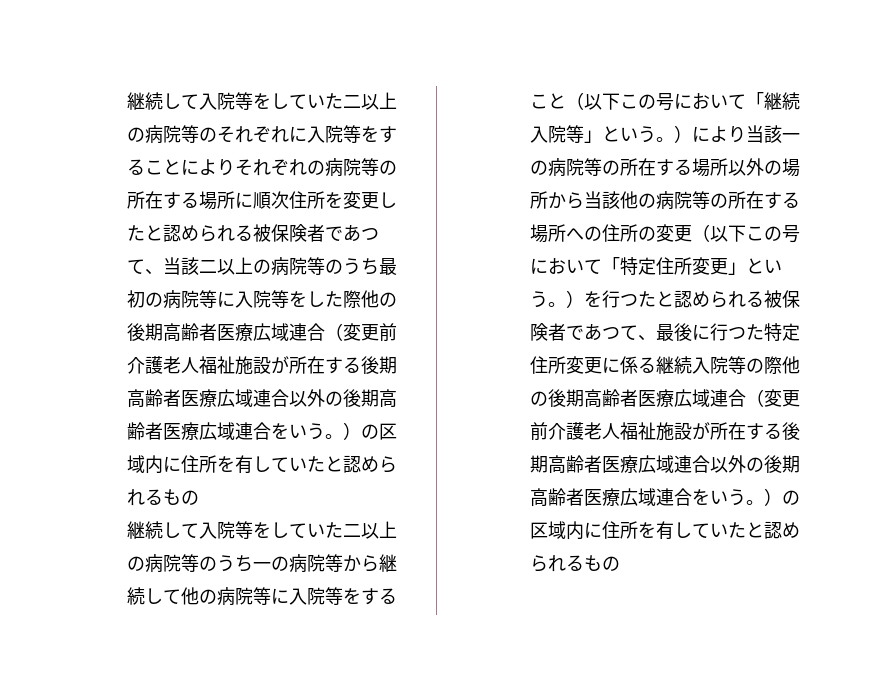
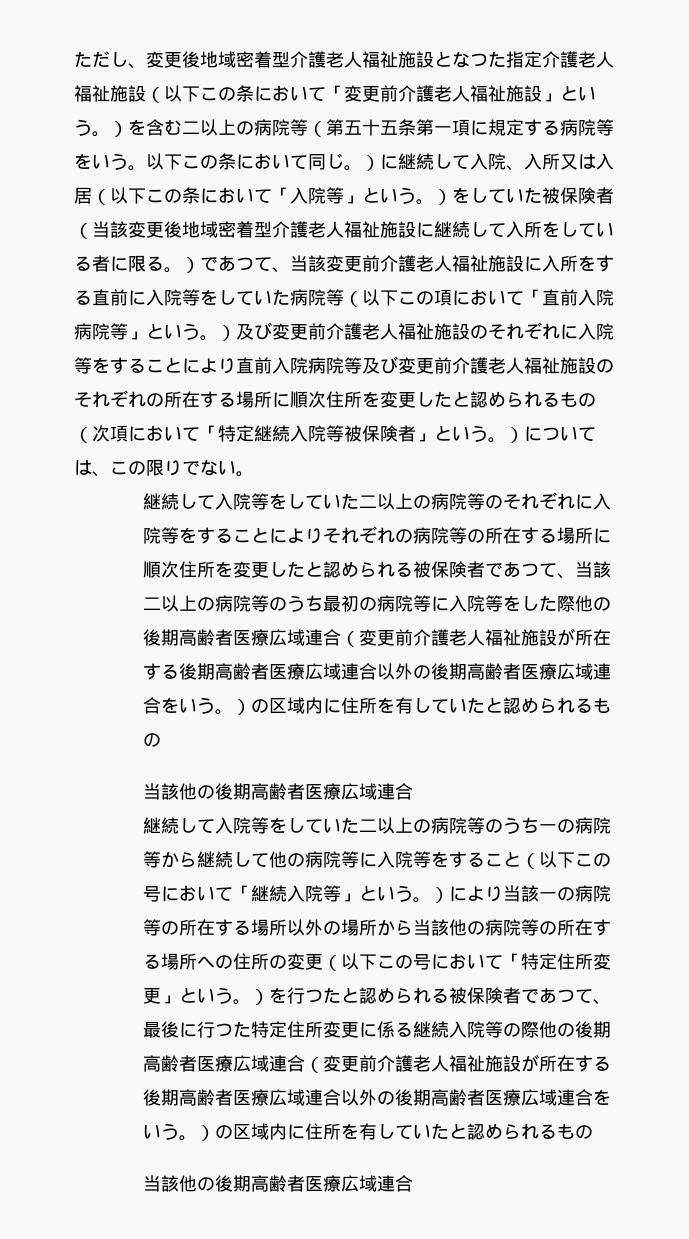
+ ただし、変更後地域密着型介護老人福祉施設となつた指定介護老人福祉施設（以下この条において「変更前介護老人福祉施設」という。）を含む二以上の病院等（第五十五条第一項に規定する病院等をいう。以下この条において同じ。）に継続して入院、入所又は入居（以下この条において「入院等」という。）をしていた被保険者（当該変更後地域密着型介護老人福祉施設に継続して入所をしている者に限る。）であつて、当該変更前介護老人福祉施設に入所をする直前に入院等をしていた病院等（以下この項において「直前入院病院等」という。）及び変更前介護老人福祉施設のそれぞれに入院等をすることにより直前入院病院等及び変更前介護老人福祉施設のそれぞれの所在する場所に順次住所を変更したと認められるもの（次項において「特定継続入院等被保険者」という。）については、この限りでない。
  継続して入院等をしていた二以上の病院等のそれぞれに入院等をすることによりそれぞれの病院等の所在する場所に順次住所を変更したと認められる被保険者であつて、当該二以上の病院等のうち最初の病院等に入院等をした際他の後期高齢者医療広域連合（変更前介護老人福祉施設が所在する後期高齢者医療広域連合以外の後期高齢者医療広域連合をいう。）の区域内に住所を有していたと認められるもの
+ 当該他の後期高齢者医療広域連合
  継続して入院等をしていた二以上の病院等のうち一の病院等から継続して他の病院等に入院等をすること（以下この号において「継続入院等」という。）により当該一の病院等の所在する場所以外の場所から当該他の病院等の所在する場所への住所の変更（以下この号において「特定住所変更」という。）を行つたと認められる被保険者であつて、最後に行つた特定住所変更に係る継続入院等の際他の後期高齢者医療広域連合（変更前介護老人福祉施設が所在する後期高齢者医療広域連合以外の後期高齢者医療広域連合をいう。）の区域内に住所を有していたと認められるもの
+ 当該他の後期高齢者医療広域連合

